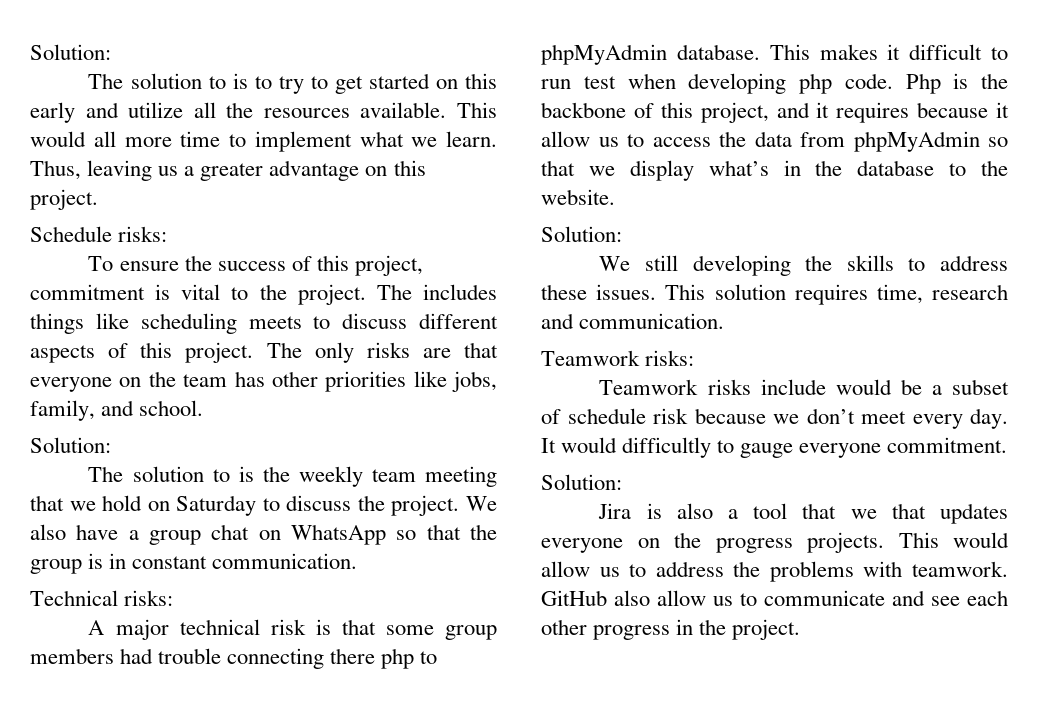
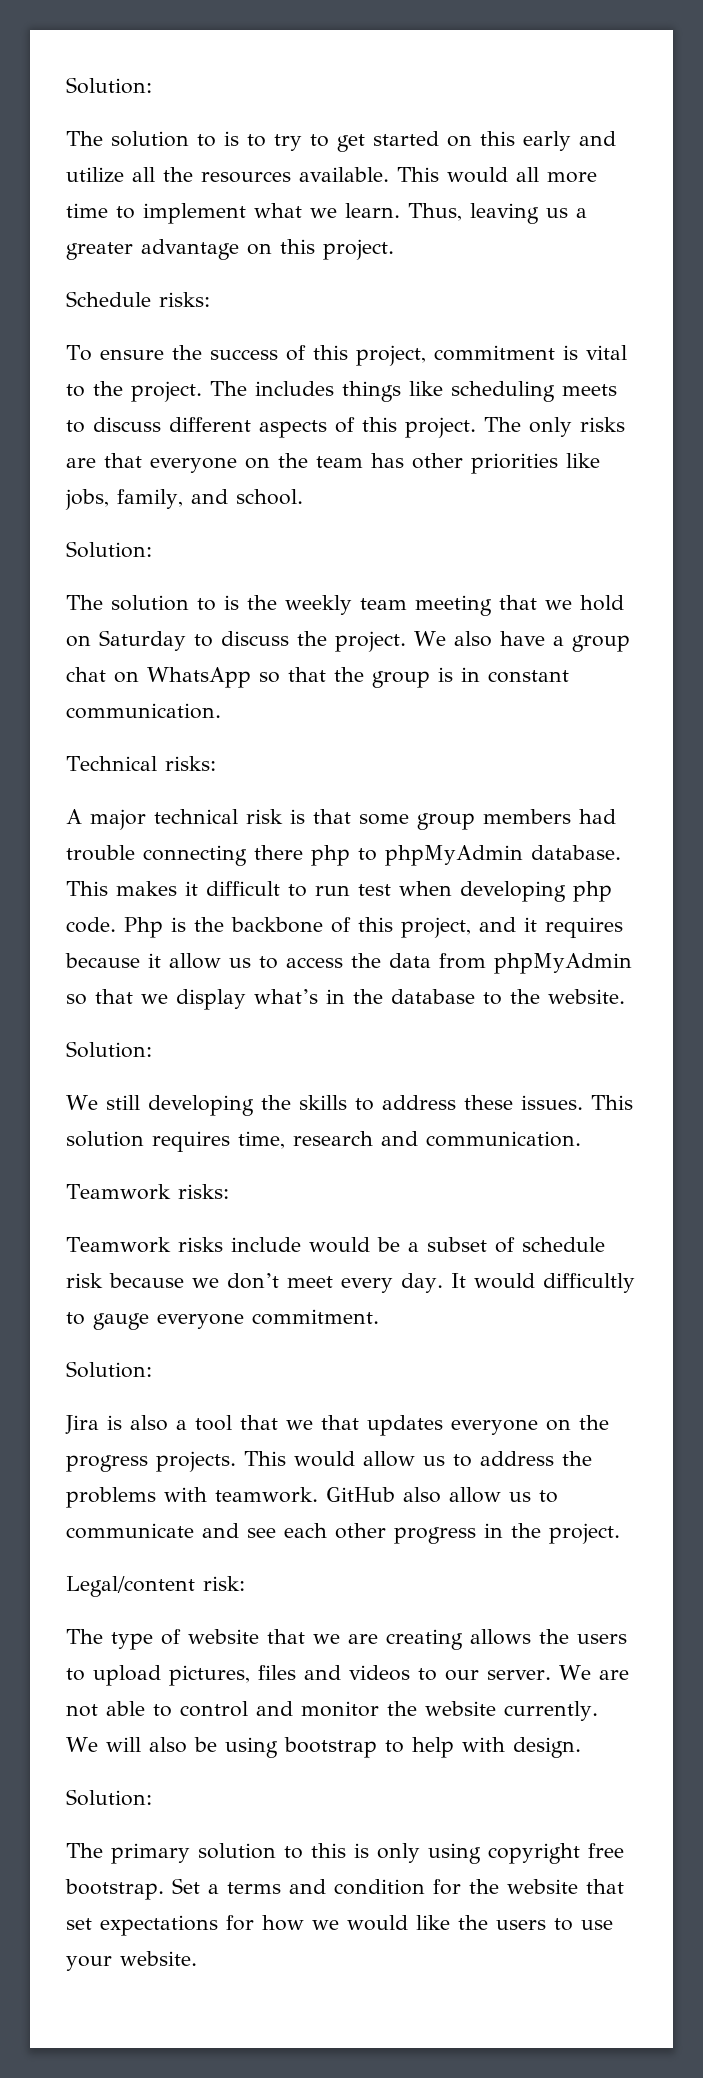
+ Legal/content risk:
+ The type of website that we are creating allows the users to upload pictures, files and videos to our server. We are not able to control and monitor the website currently. We will also be using bootstrap to help with design.
+ Solution:
+ The primary solution to this is only using copyright free bootstrap. Set a terms and condition for the website that set expectations for how we would like the users to use your website.

